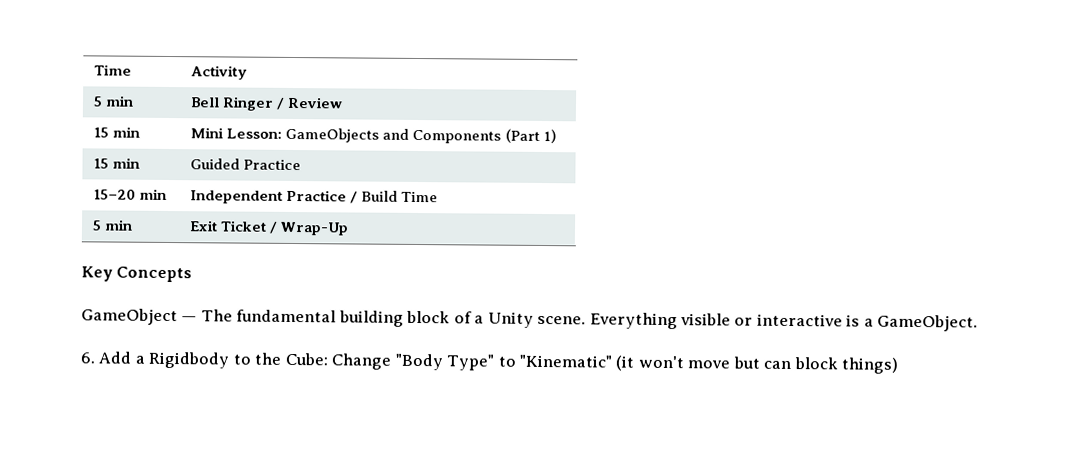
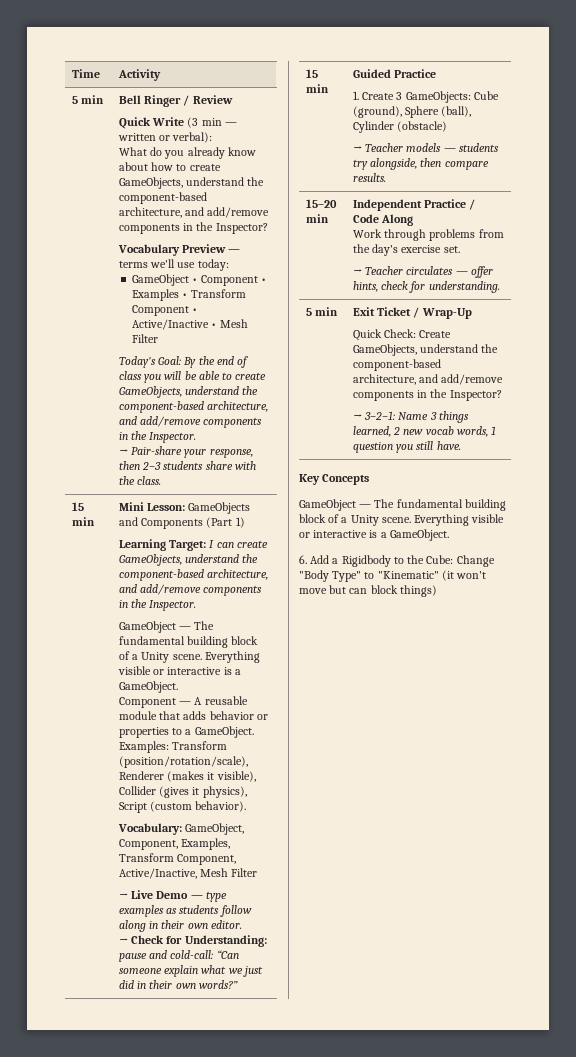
+ Quick Write (3 min — written or verbal):
+ What do you already know about how to create GameObjects, understand the component-based architecture, and add/remove components in the Inspector?
+ Vocabulary Preview — terms we'll use today:
+ GameObject • Component • Examples • Transform Component • Active/Inactive • Mesh Filter
+ Today's Goal: By the end of class you will be able to create GameObjects, understand the component-based architecture, and add/remove components in the Inspector.
+ → Pair-share your response, then 2–3 students share with the class.
+ Learning Target: I can create GameObjects, understand the component-based architecture, and add/remove components in the Inspector.
+ GameObject — The fundamental building block of a Unity scene. Everything visible or interactive is a GameObject.
+ Component — A reusable module that adds behavior or properties to a GameObject. Examples: Transform (position/rotation/scale), Renderer (makes it visible), Collider (gives it physics), Script (custom behavior).
+ Vocabulary: GameObject, Component, Examples, Transform Component, Active/Inactive, Mesh Filter
+ → Live Demo — type examples as students follow along in their own editor.
+ → Check for Understanding: pause and cold-call: “Can someone explain what we just did in their own words?”
  15 min | Guided Practice
+ 1. Create 3 GameObjects: Cube (ground), Sphere (ball), Cylinder (obstacle)
+ → Teacher models — students try alongside, then compare results.
- 15–20 min | Independent Practice / Build Time
+ 15–20 min | Independent Practice / Code Along
+ Work through problems from the day's exercise set.
+ → Teacher circulates — offer hints, check for understanding.
  5 min | Exit Ticket / Wrap-Up
+ Quick Check: Create GameObjects, understand the component-based architecture, and add/remove components in the Inspector?
+ → 3–2–1: Name 3 things learned, 2 new vocab words, 1 question you still have.

